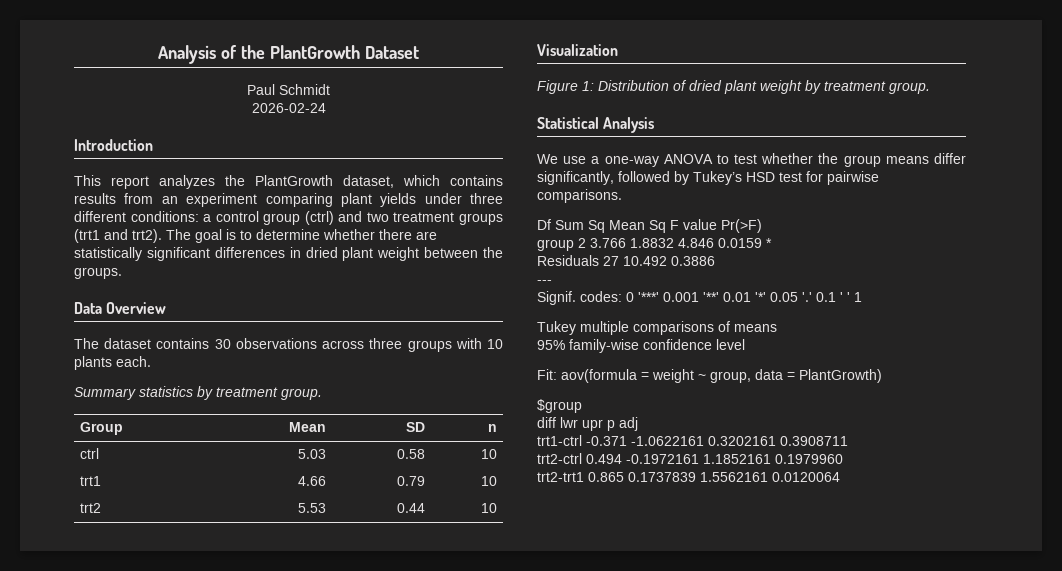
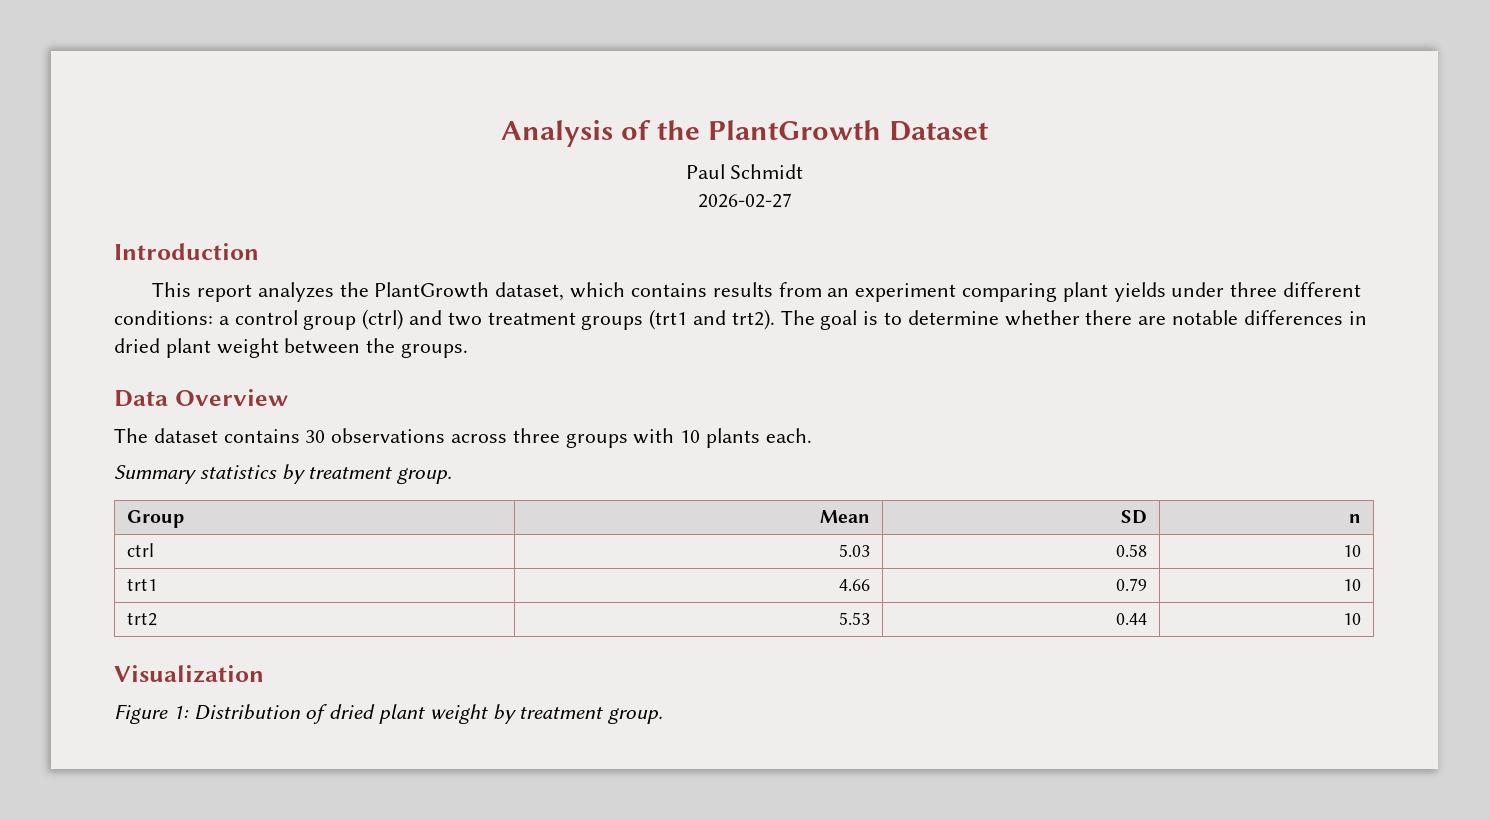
- 2026-02-24
+ 2026-02-27
- The goal is to determine whether there are statistically significant differences in dried plant weight between the groups.
+ The goal is to determine whether there are notable differences in dried plant weight between the groups.
- Statistical Analysis
- We use a one-way ANOVA to test whether the group means differ significantly, followed by Tukey’s HSD test for pairwise comparisons.
- Df Sum Sq Mean Sq F value Pr(>F)
- group 2 3.766 1.8832 4.846 0.0159 *
- Residuals 27 10.492 0.3886
- ---
- Signif. codes: 0 '***' 0.001 '**' 0.01 '*' 0.05 '.' 0.1 ' ' 1
- Tukey multiple comparisons of means
- 95% family-wise confidence level
- Fit: aov(formula = weight ~ group, data = PlantGrowth)
- $group
- diff lwr upr p adj
- trt1-ctrl -0.371 -1.0622161 0.3202161 0.3908711
- trt2-ctrl 0.494 -0.1972161 1.1852161 0.1979960
- trt2-trt1 0.865 0.1737839 1.5562161 0.0120064

